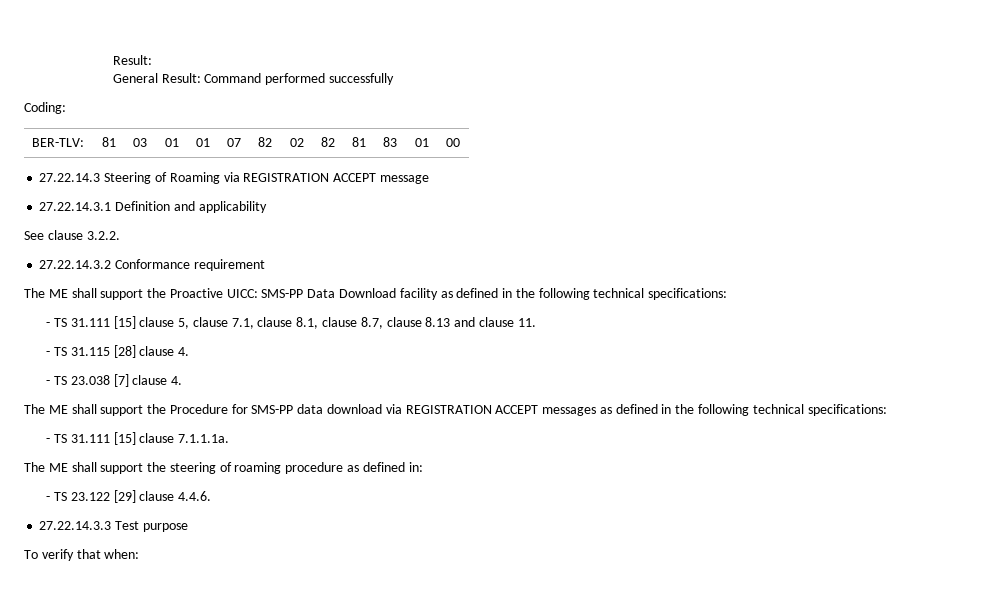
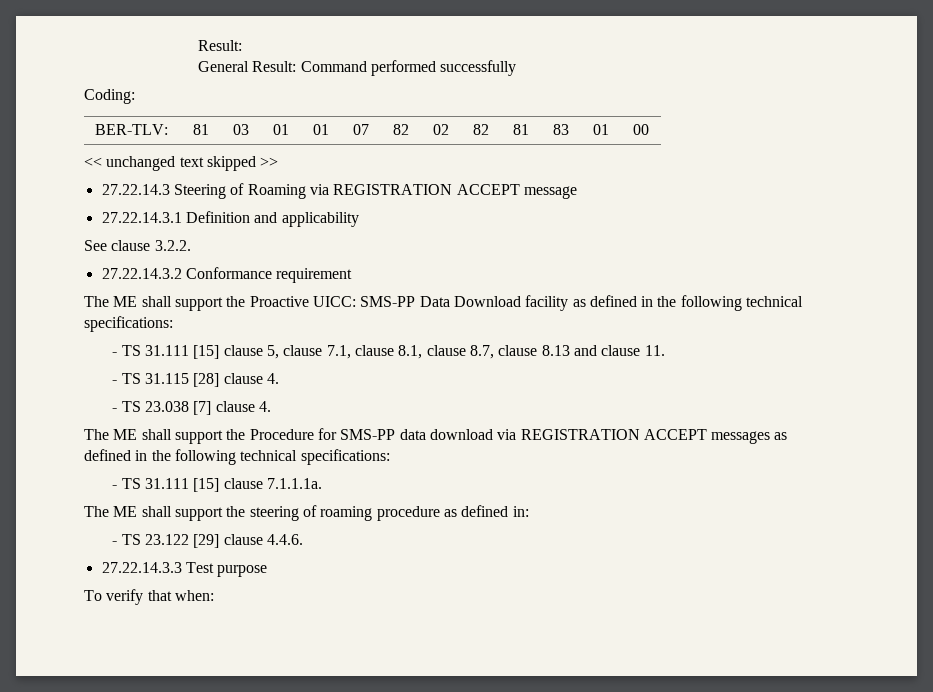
+ << unchanged text skipped >>

